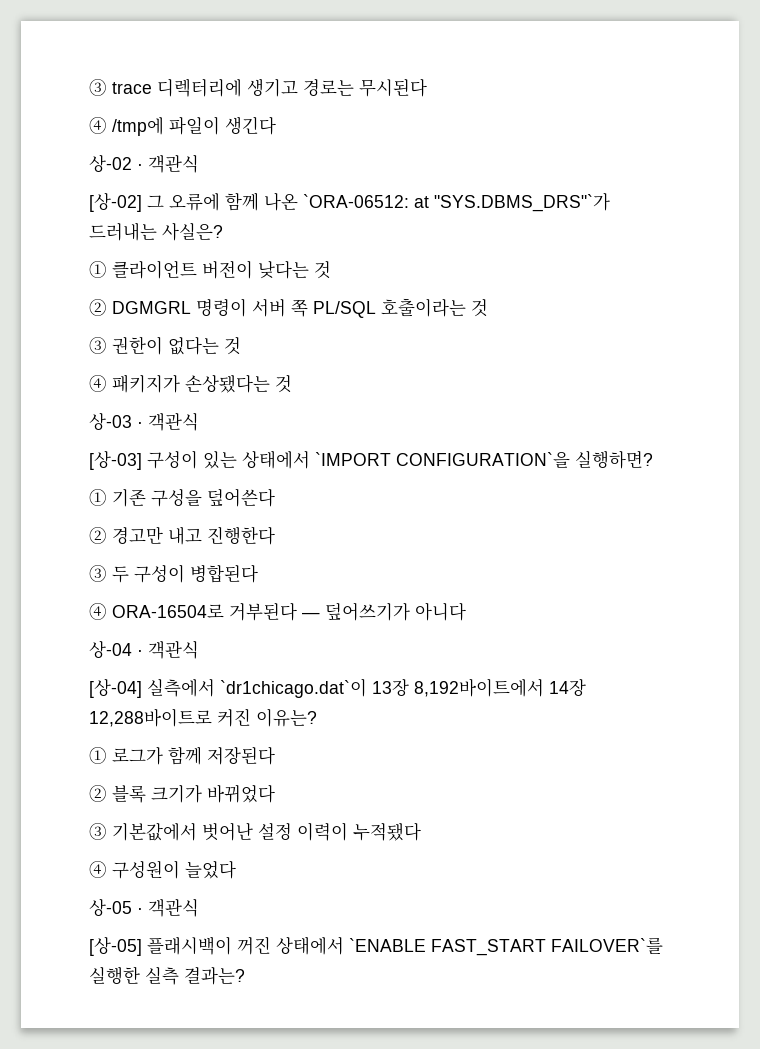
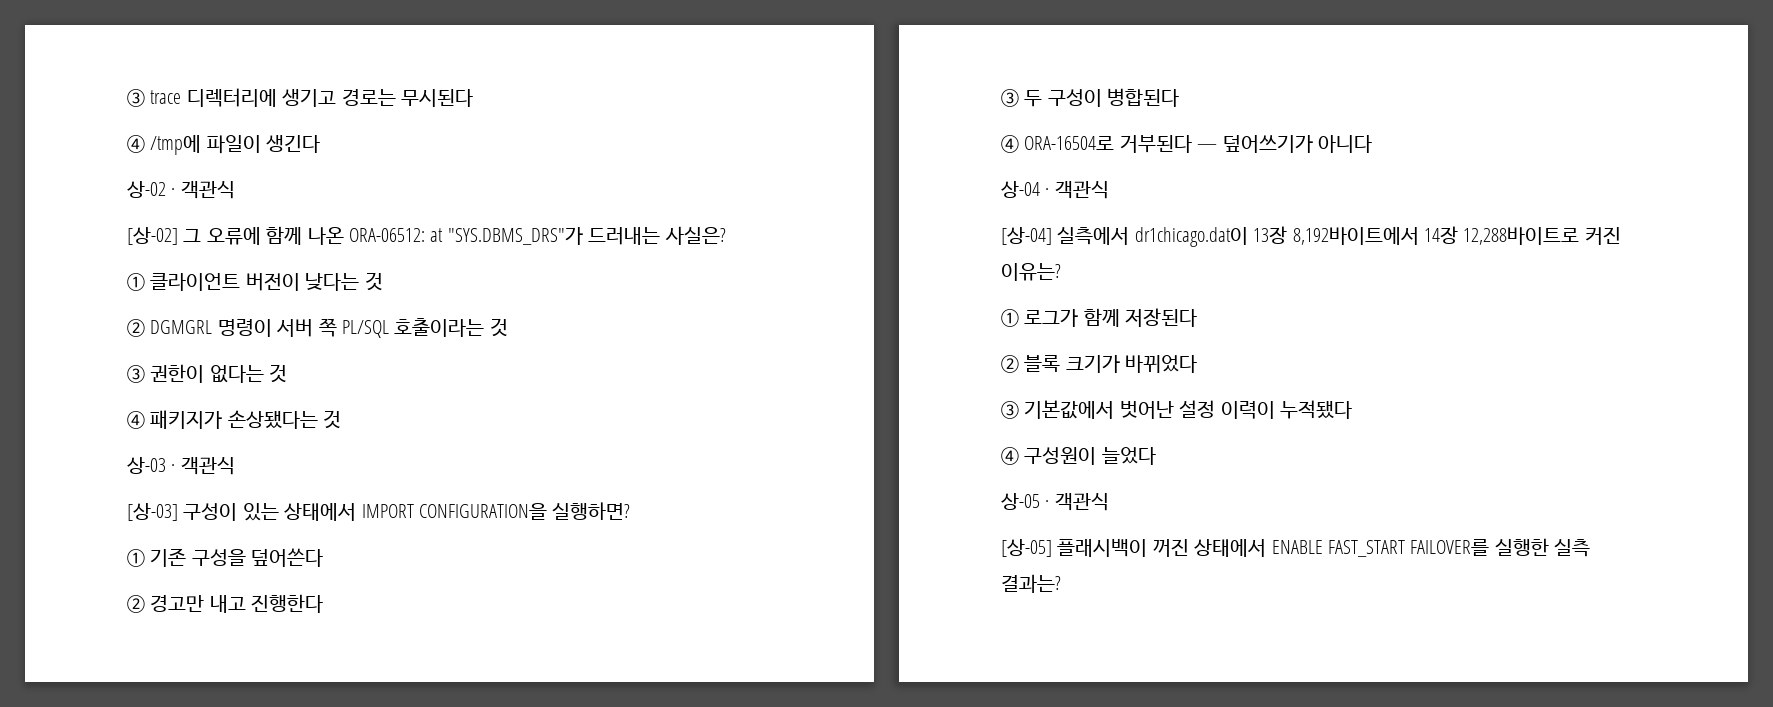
- [상-02] 그 오류에 함께 나온 `ORA-06512: at "SYS.DBMS_DRS"`가 드러내는 사실은?
+ [상-02] 그 오류에 함께 나온 ORA-06512: at "SYS.DBMS_DRS"가 드러내는 사실은?
- [상-03] 구성이 있는 상태에서 `IMPORT CONFIGURATION`을 실행하면?
+ [상-03] 구성이 있는 상태에서 IMPORT CONFIGURATION을 실행하면?
- [상-04] 실측에서 `dr1chicago.dat`이 13장 8,192바이트에서 14장 12,288바이트로 커진 이유는?
+ [상-04] 실측에서 dr1chicago.dat이 13장 8,192바이트에서 14장 12,288바이트로 커진 이유는?
- [상-05] 플래시백이 꺼진 상태에서 `ENABLE FAST_START FAILOVER`를 실행한 실측 결과는?
+ [상-05] 플래시백이 꺼진 상태에서 ENABLE FAST_START FAILOVER를 실행한 실측 결과는?

